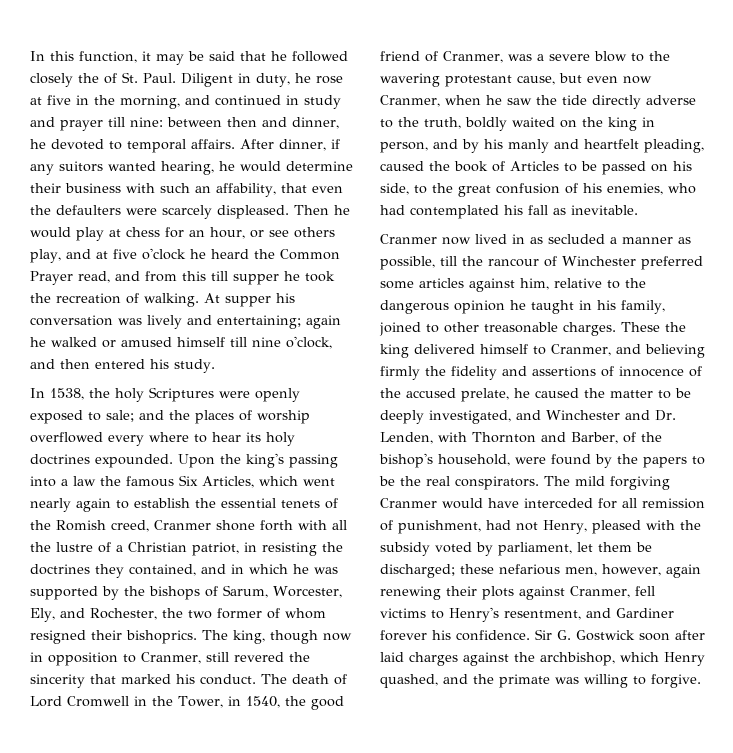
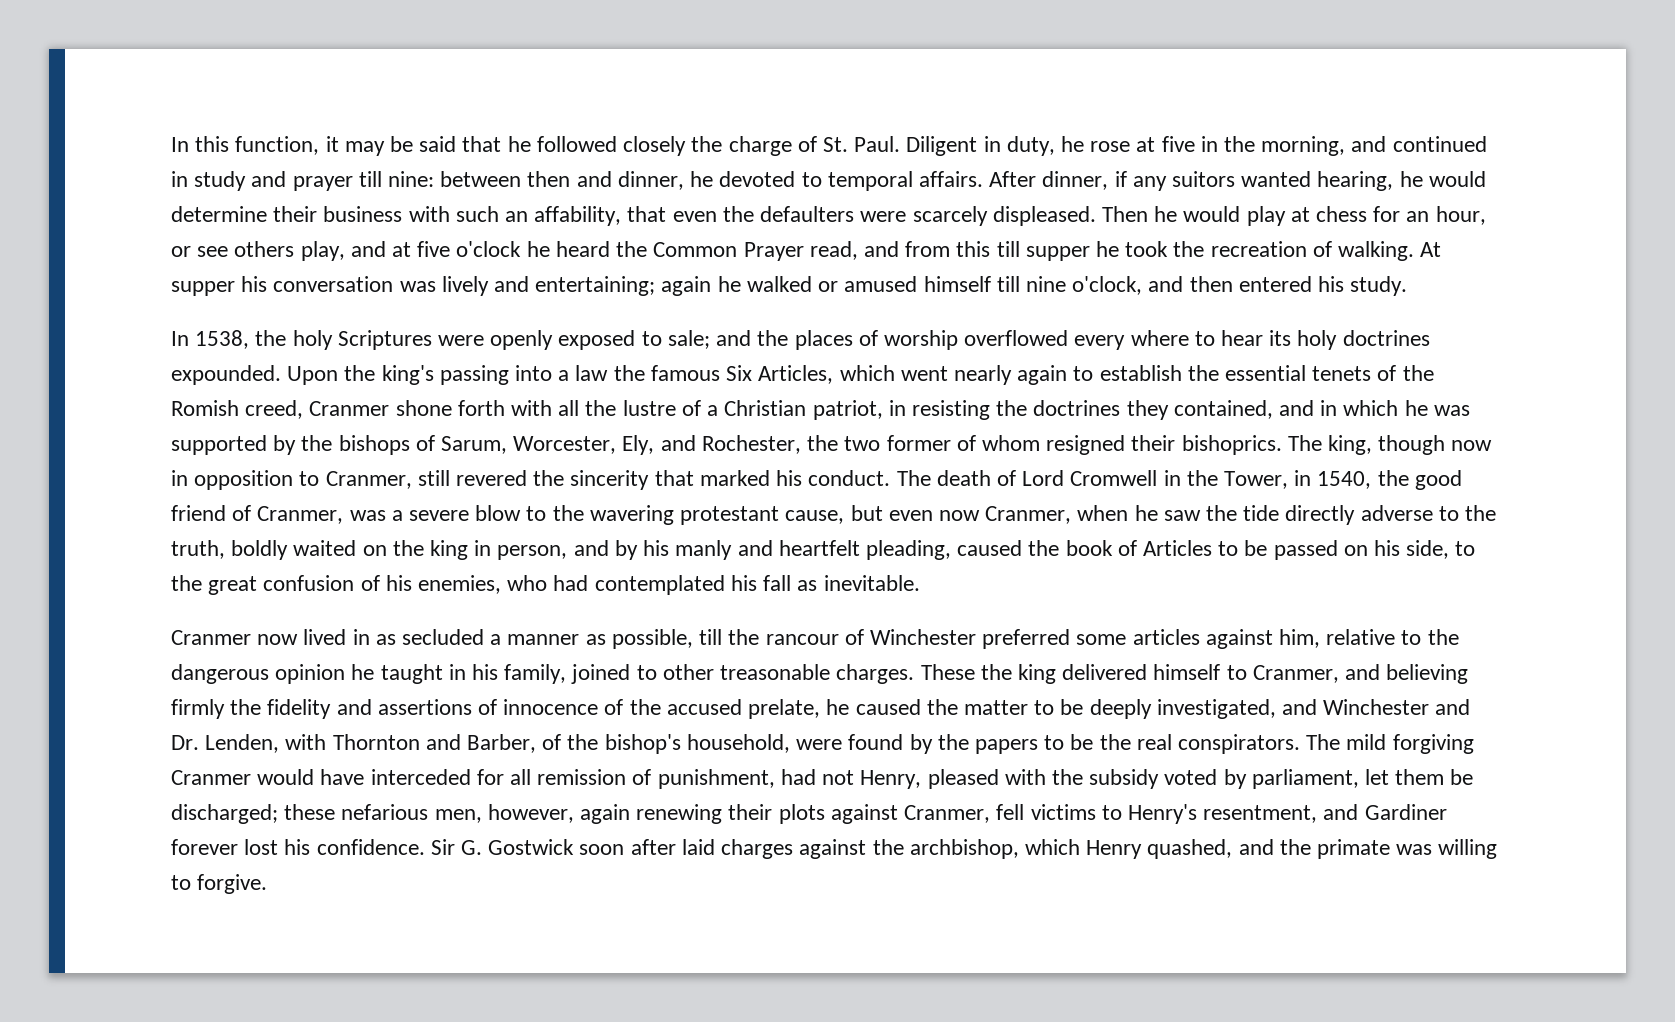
- In this function, it may be said that he followed closely the of St. Paul.
+ In this function, it may be said that he followed closely the charge of St. Paul.
- The mild forgiving Cranmer would have interceded for all remission of punishment, had not Henry, pleased with the subsidy voted by parliament, let them be discharged; these nefarious men, however, again renewing their plots against Cranmer, fell victims to Henry's resentment, and Gardiner forever his confidence.
+ The mild forgiving Cranmer would have interceded for all remission of punishment, had not Henry, pleased with the subsidy voted by parliament, let them be discharged; these nefarious men, however, again renewing their plots against Cranmer, fell victims to Henry's resentment, and Gardiner forever lost his confidence.

